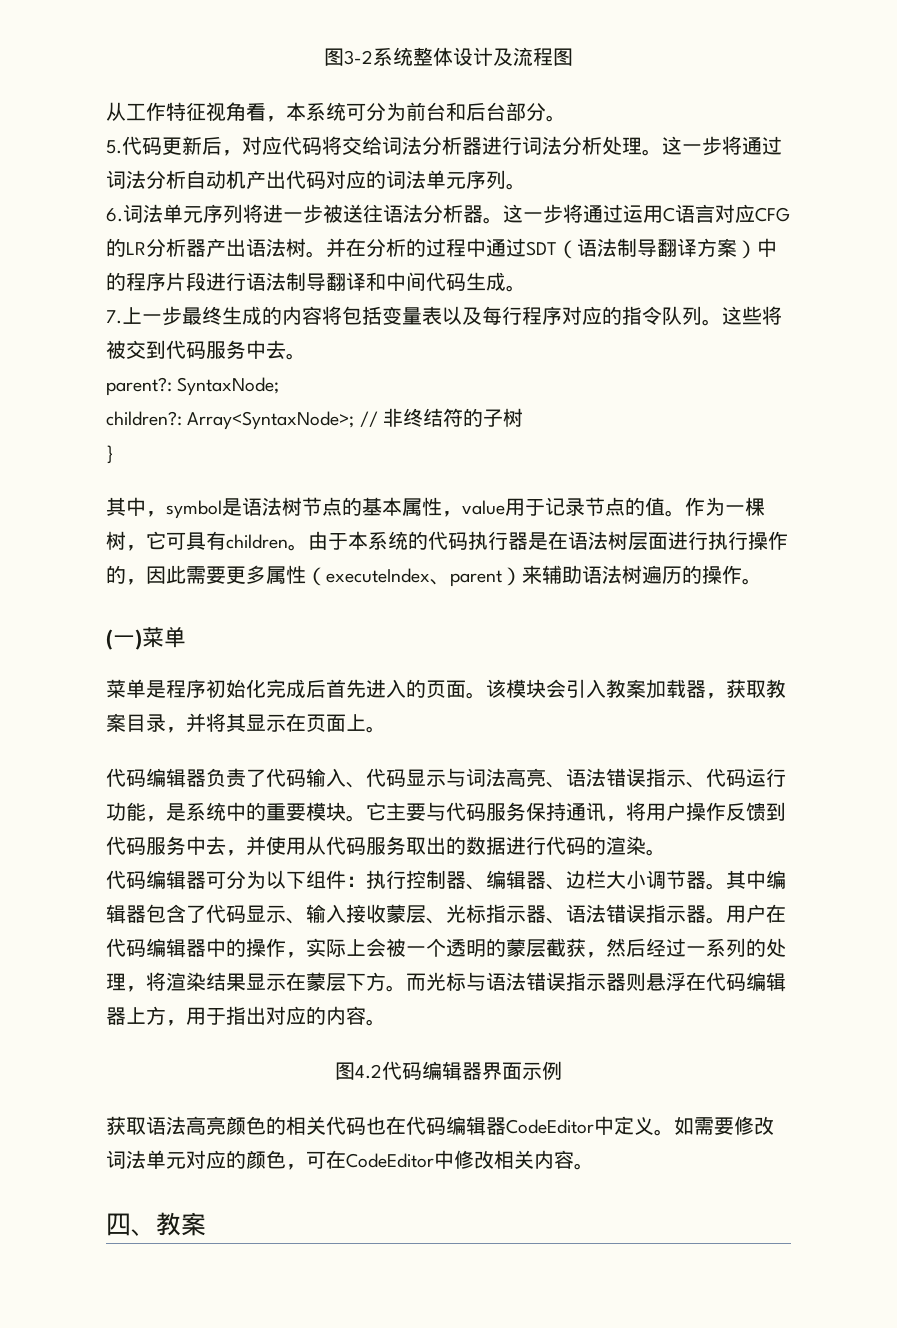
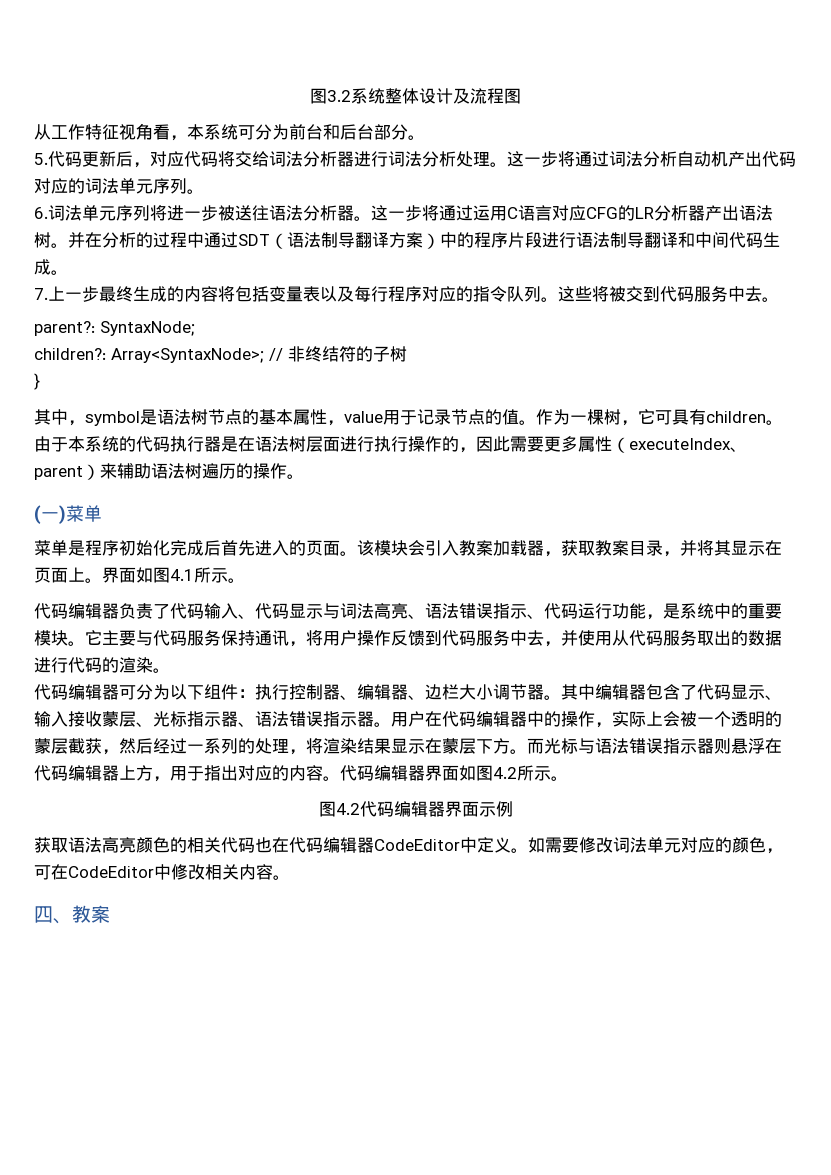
- 图3-2系统整体设计及流程图
+ 图3.2系统整体设计及流程图
+ 界面如图4.1所示。
+ 代码编辑器界面如图4.2所示。

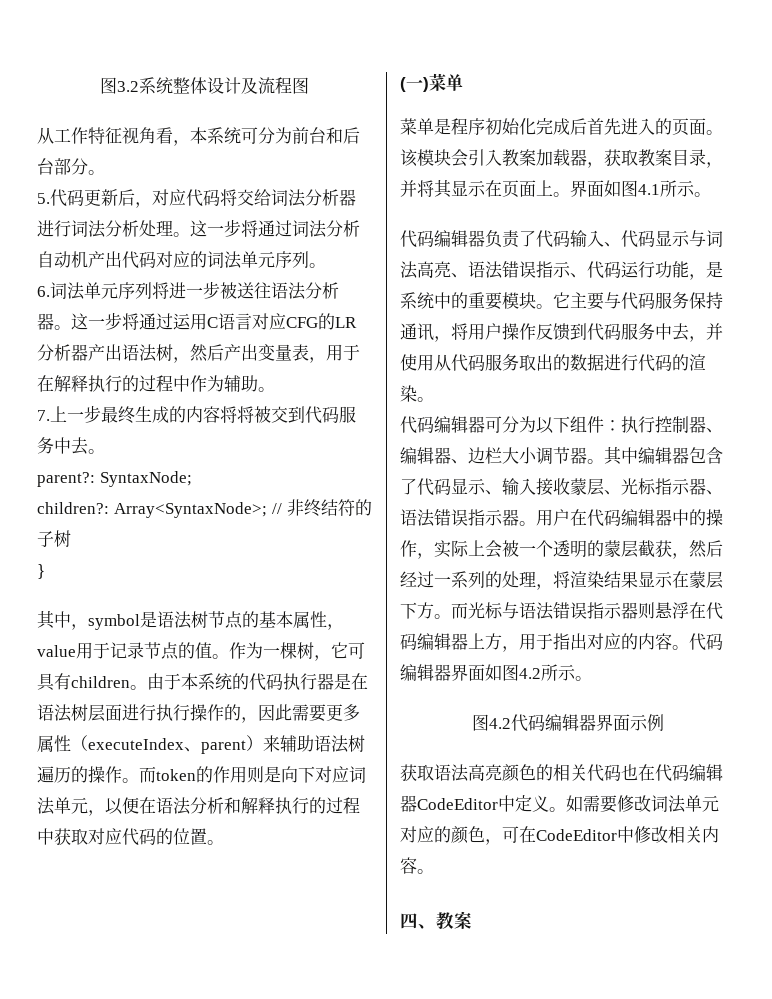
- 这一步将通过运用C语言对应CFG的LR分析器产出语法树。并在分析的过程中通过SDT（语法制导翻译方案）中的程序片段进行语法制导翻译和中间代码生成。
+ 这一步将通过运用C语言对应CFG的LR分析器产出语法树，然后产出变量表，用于在解释执行的过程中作为辅助。
- 7.上一步最终生成的内容将包括变量表以及每行程序对应的指令队列。这些将被交到代码服务中去。
+ 7.上一步最终生成的内容将将被交到代码服务中去。
+ 而token的作用则是向下对应词法单元，以便在语法分析和解释执行的过程中获取对应代码的位置。

